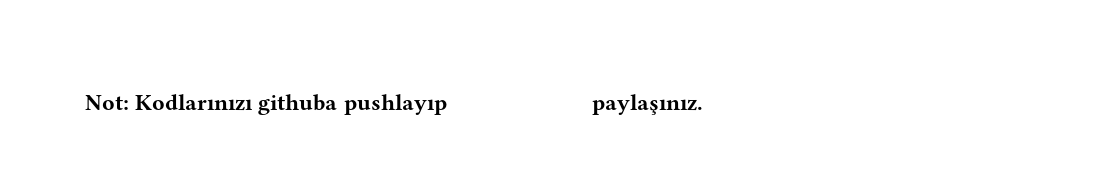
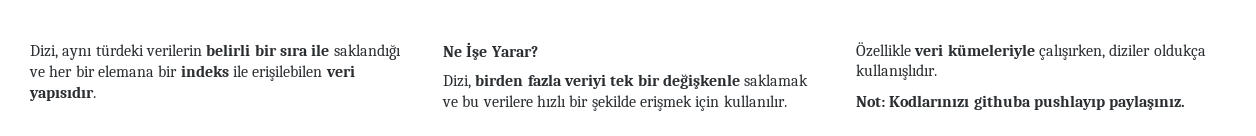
+ Dizi, aynı türdeki verilerin belirli bir sıra ile saklandığı ve her bir elemana bir indeks ile erişilebilen veri yapısıdır.
+ Ne İşe Yarar?
+ Dizi, birden fazla veriyi tek bir değişkenle saklamak ve bu verilere hızlı bir şekilde erişmek için kullanılır. Özellikle veri kümeleriyle çalışırken, diziler oldukça kullanışlıdır.

